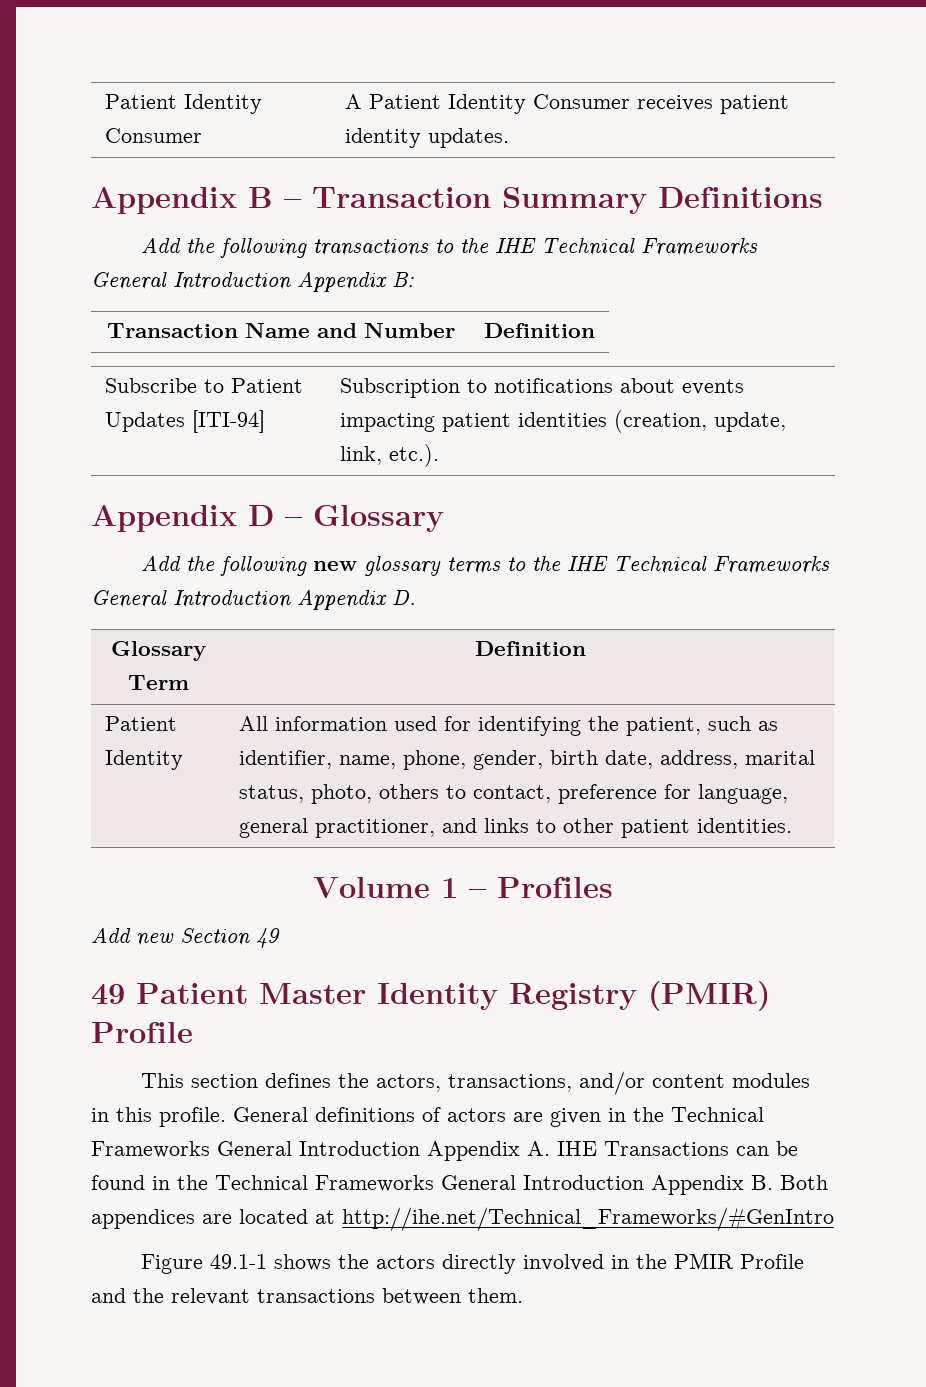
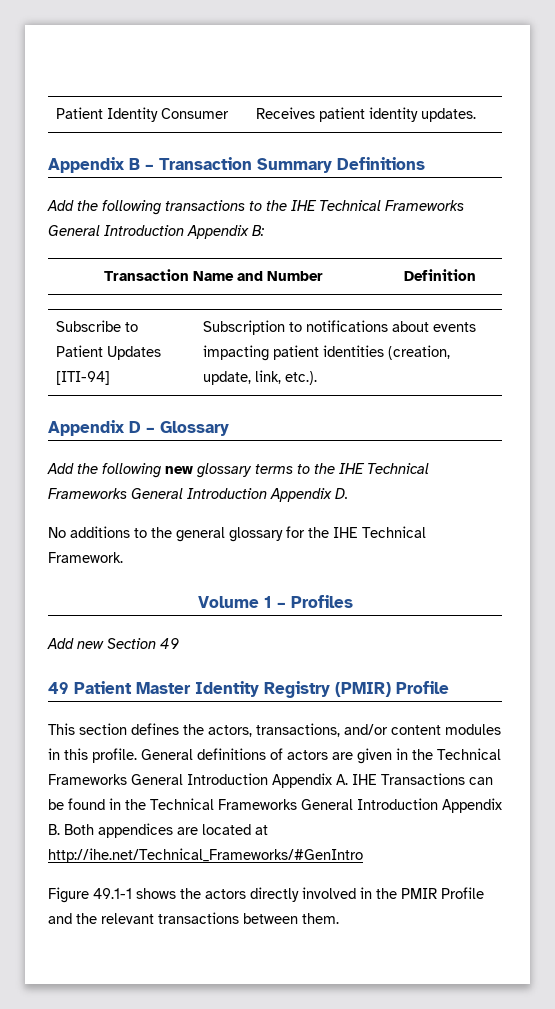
- Patient Identity Consumer | A Patient Identity Consumer receives patient identity updates.
+ Patient Identity Consumer | Receives patient identity updates.
- Glossary Term | Definition
- Patient Identity | All information used for identifying the patient, such as identifier, name, phone, gender, birth date, address, marital status, photo, others to contact, preference for language, general practitioner, and links to other patient identities.
+ No additions to the general glossary for the IHE Technical Framework.

